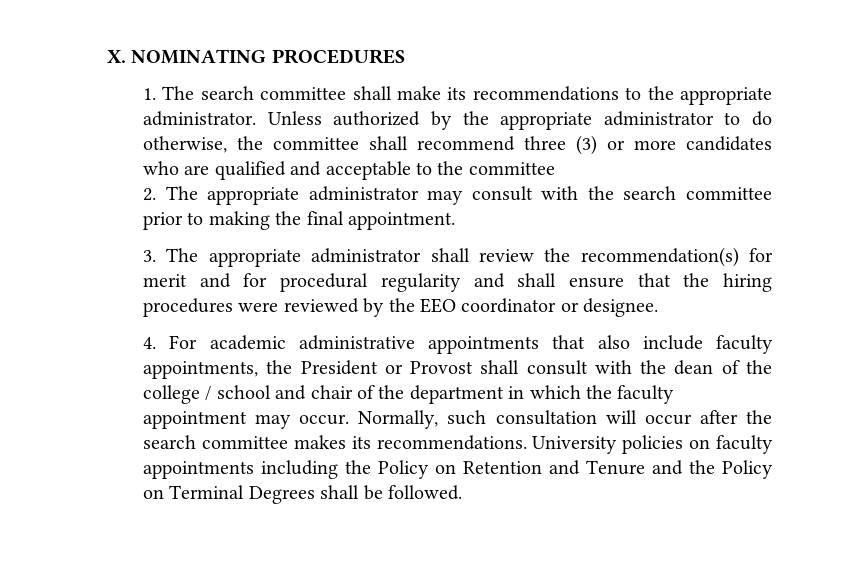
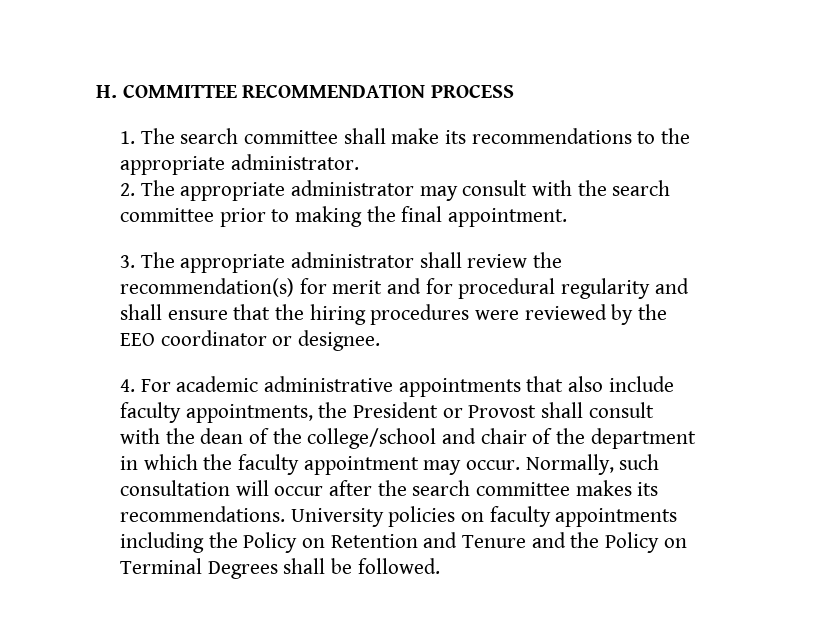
- X. NOMINATING PROCEDURES
+ H. COMMITTEE RECOMMENDATION PROCESS
- Unless authorized by the appropriate administrator to do otherwise, the committee shall recommend three (3) or more candidates who are qualified and acceptable to the committee
- 4. For academic administrative appointments that also include faculty appointments, the President or Provost shall consult with the dean of the college / school and chair of the department in which the faculty appointment may occur.
+ 4. For academic administrative appointments that also include faculty appointments, the President or Provost shall consult with the dean of the college/school and chair of the department in which the faculty appointment may occur.

